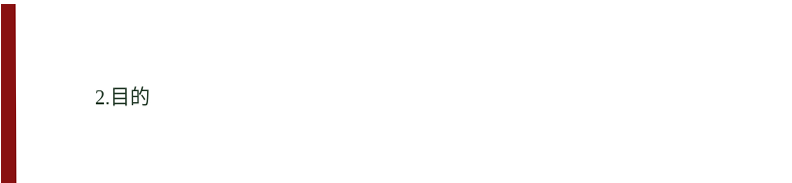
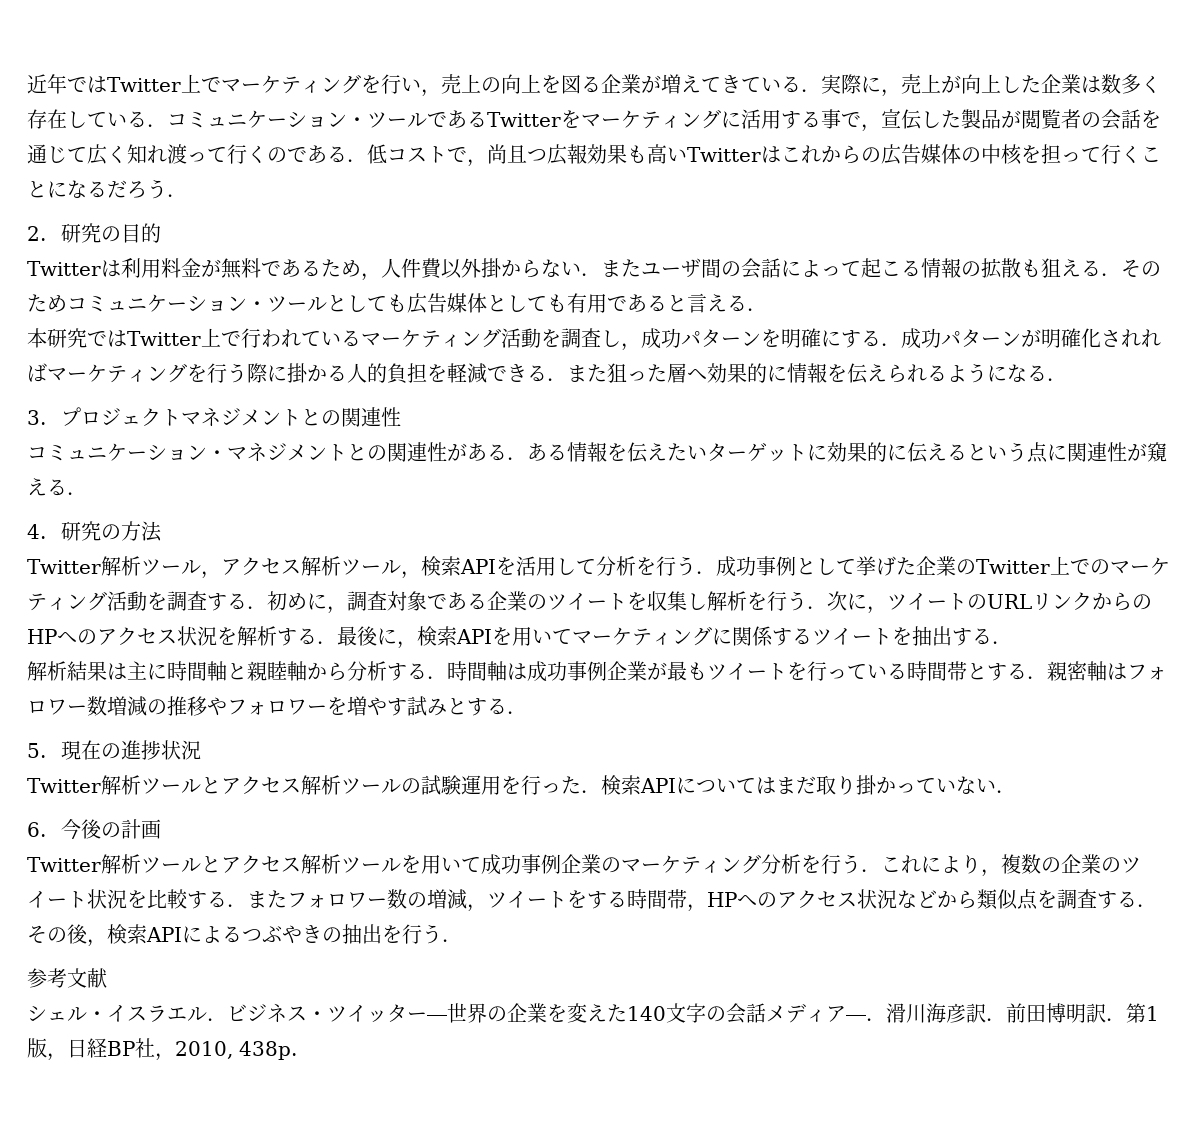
- 2.目的
+ 近年ではTwitter上でマーケティングを行い，売上の向上を図る企業が増えてきている．実際に，売上が向上した企業は数多く存在している．コミュニケーション・ツールであるTwitterをマーケティングに活用する事で，宣伝した製品が閲覧者の会話を通じて広く知れ渡って行くのである．低コストで，尚且つ広報効果も高いTwitterはこれからの広告媒体の中核を担って行くことになるだろう．
+ 2.研究の目的
+ Twitterは利用料金が無料であるため，人件費以外掛からない．またユーザ間の会話によって起こる情報の拡散も狙える．そのためコミュニケーション・ツールとしても広告媒体としても有用であると言える．
+ 本研究ではTwitter上で行われているマーケティング活動を調査し，成功パターンを明確にする．成功パターンが明確化されればマーケティングを行う際に掛かる人的負担を軽減できる．また狙った層へ効果的に情報を伝えられるようになる．
+ 3.プロジェクトマネジメントとの関連性
+ コミュニケーション・マネジメントとの関連性がある．ある情報を伝えたいターゲットに効果的に伝えるという点に関連性が窺える．
+ 4.研究の方法
+ Twitter解析ツール，アクセス解析ツール，検索APIを活用して分析を行う．成功事例として挙げた企業のTwitter上でのマーケティング活動を調査する．初めに，調査対象である企業のツイートを収集し解析を行う．次に，ツイートのURLリンクからのHPへのアクセス状況を解析する．最後に，検索APIを用いてマーケティングに関係するツイートを抽出する．
+ 解析結果は主に時間軸と親睦軸から分析する．時間軸は成功事例企業が最もツイートを行っている時間帯とする．親密軸はフォロワー数増減の推移やフォロワーを増やす試みとする．
+ 5.現在の進捗状況
+ Twitter解析ツールとアクセス解析ツールの試験運用を行った．検索APIについてはまだ取り掛かっていない．
+ 6.今後の計画
+ Twitter解析ツールとアクセス解析ツールを用いて成功事例企業のマーケティング分析を行う．これにより，複数の企業のツイート状況を比較する．またフォロワー数の増減，ツイートをする時間帯，HPへのアクセス状況などから類似点を調査する．その後，検索APIによるつぶやきの抽出を行う．
+ 参考文献
+ シェル・イスラエル．ビジネス・ツイッター―世界の企業を変えた140文字の会話メディア―．滑川海彦訳．前田博明訳．第1版，日経BP社，2010, 438p.

